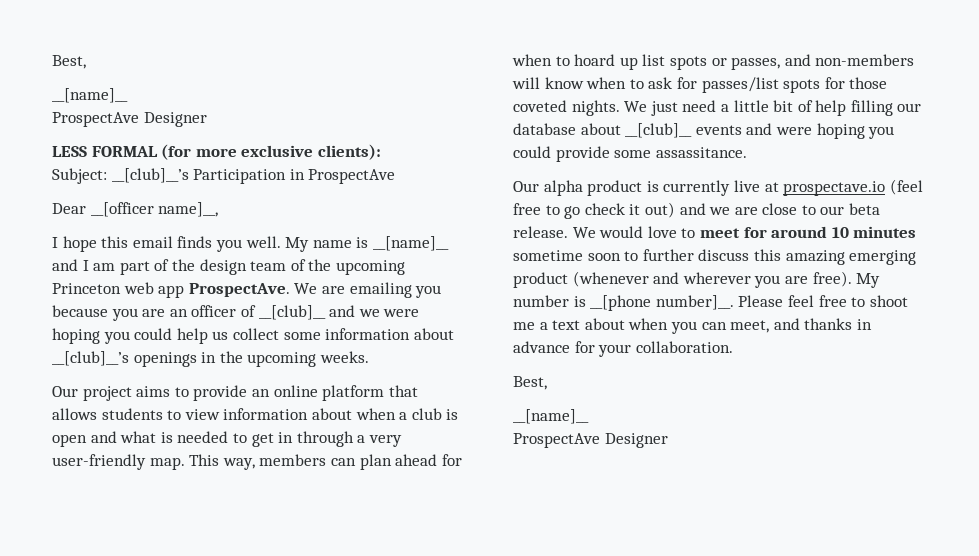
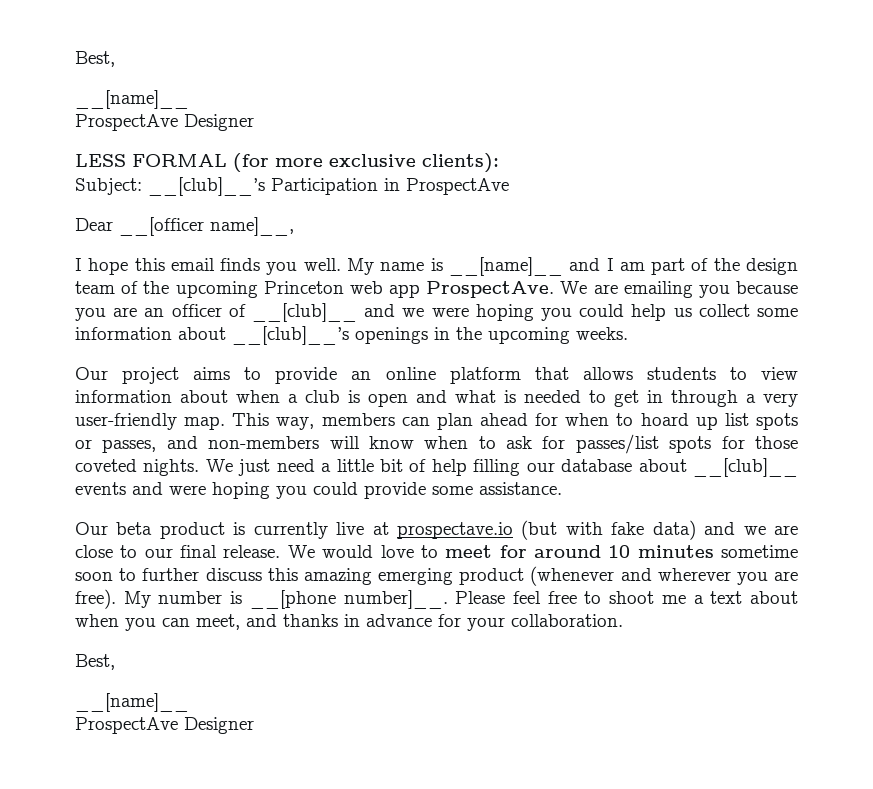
- We just need a little bit of help filling our database about __[club]__ events and were hoping you could provide some assassitance.
- Our alpha product is currently live at prospectave.io (feel free to go check it out) and we are close to our beta release.
+ We just need a little bit of help filling our database about __[club]__ events and were hoping you could provide some assistance.
+ Our beta product is currently live at prospectave.io (but with fake data) and we are close to our final release.

